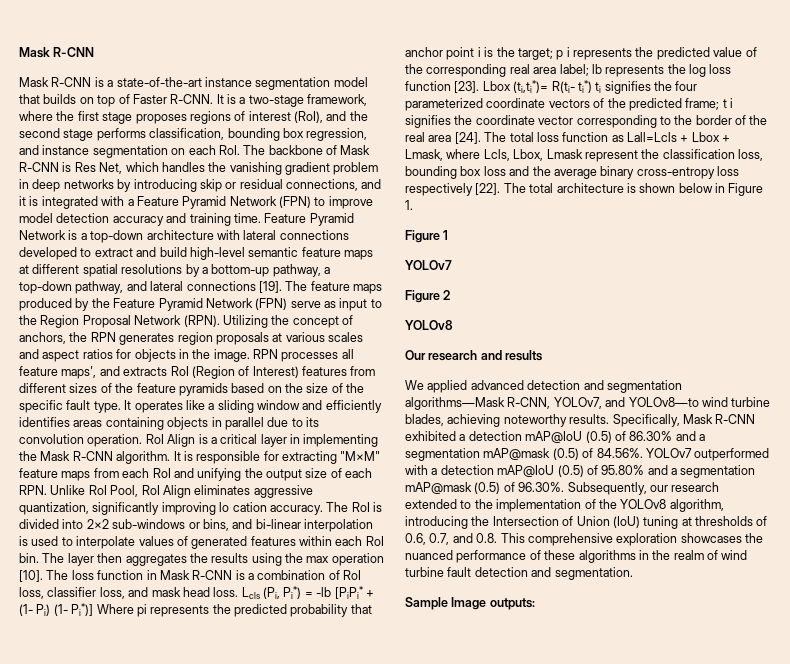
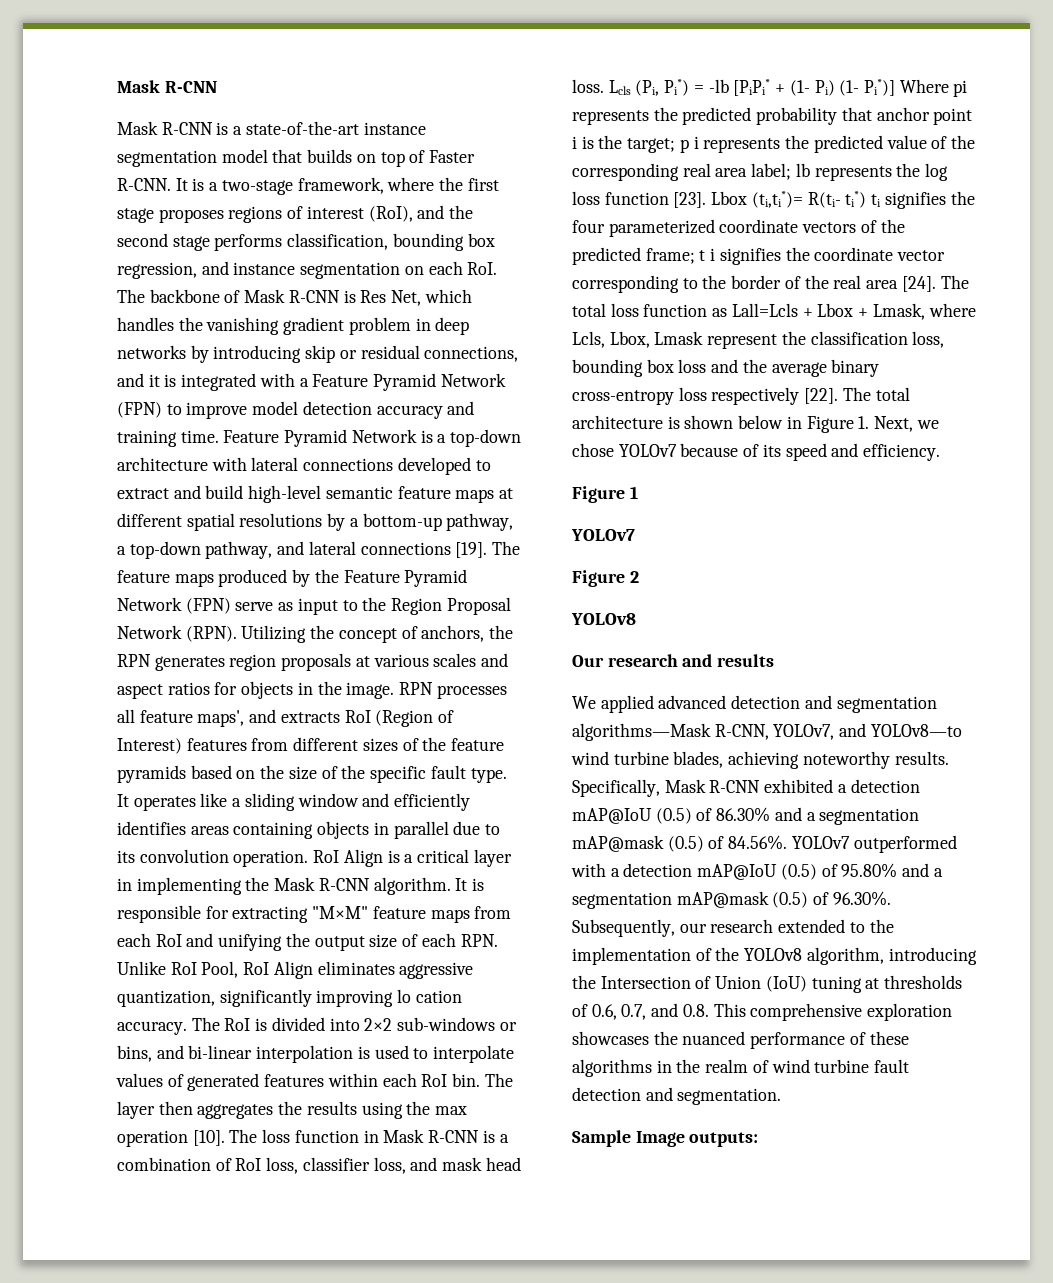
- The total architecture is shown below in Figure 1.
+ The total architecture is shown below in Figure 1. Next, we chose YOLOv7 because of its speed and efficiency.

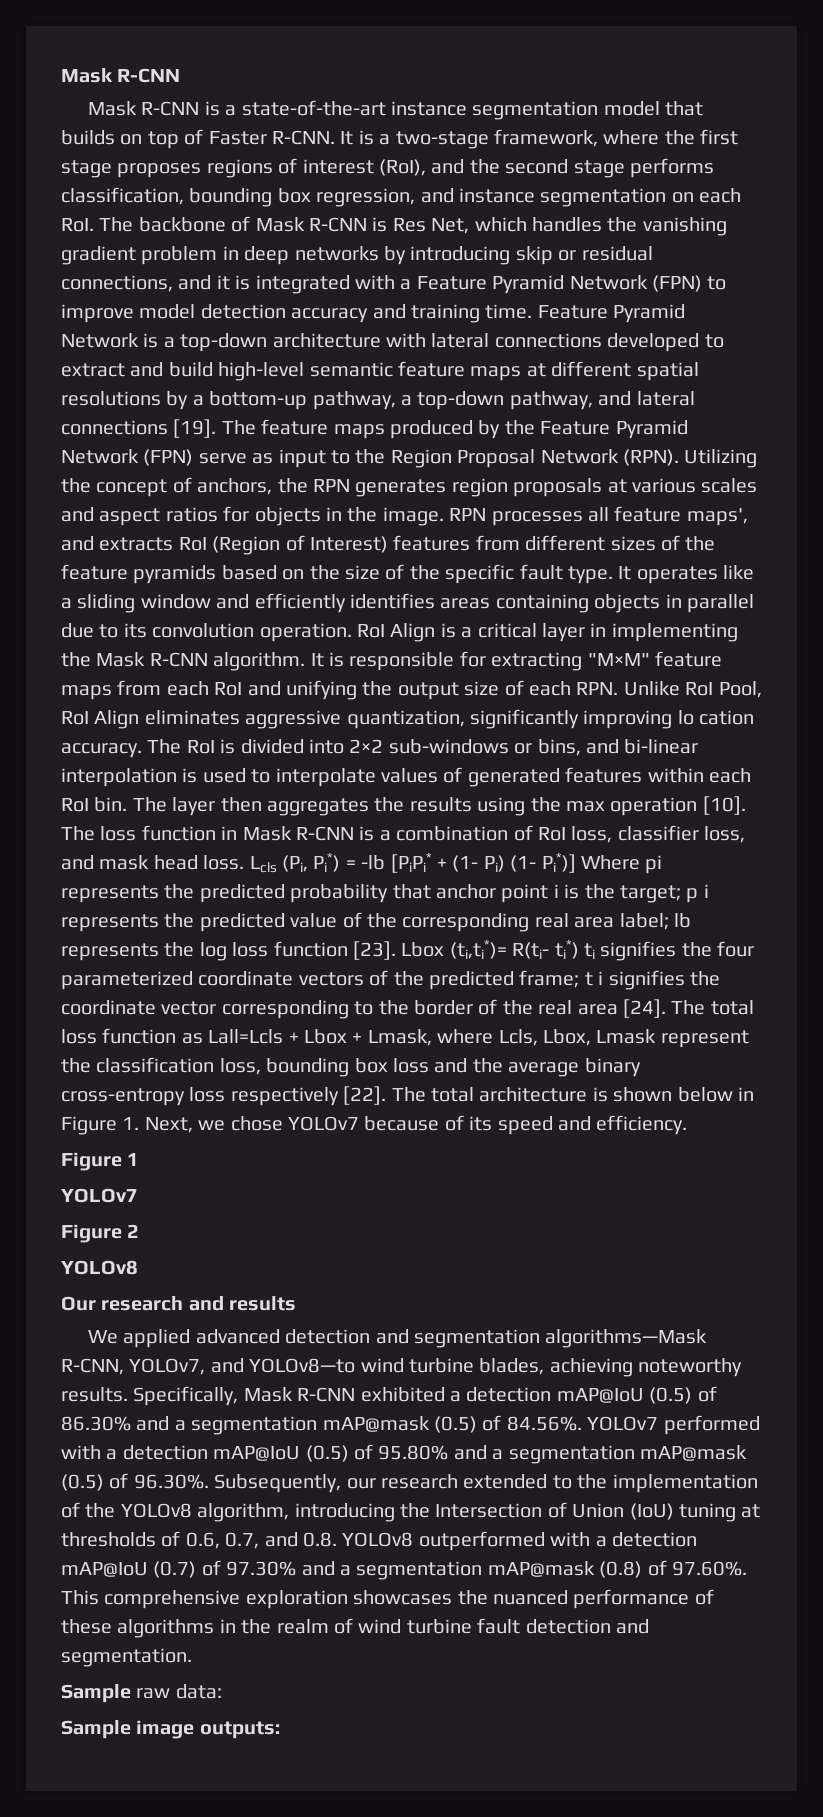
- Specifically, Mask R-CNN exhibited a detection mAP@IoU (0.5) of 86.30% and a segmentation mAP@mask (0.5) of 84.56%. YOLOv7 outperformed with a detection mAP@IoU (0.5) of 95.80% and a segmentation mAP@mask (0.5) of 96.30%. Subsequently, our research extended to the implementation of the YOLOv8 algorithm, introducing the Intersection of Union (IoU) tuning at thresholds of 0.6, 0.7, and 0.8. This comprehensive exploration showcases the nuanced performance of these algorithms in the realm of wind turbine fault detection and segmentation.
+ Specifically, Mask R-CNN exhibited a detection mAP@IoU (0.5) of 86.30% and a segmentation mAP@mask (0.5) of 84.56%. YOLOv7 performed with a detection mAP@IoU (0.5) of 95.80% and a segmentation mAP@mask (0.5) of 96.30%. Subsequently, our research extended to the implementation of the YOLOv8 algorithm, introducing the Intersection of Union (IoU) tuning at thresholds of 0.6, 0.7, and 0.8. YOLOv8 outperformed with a detection mAP@IoU (0.7) of 97.30% and a segmentation mAP@mask (0.8) of 97.60%. This comprehensive exploration showcases the nuanced performance of these algorithms in the realm of wind turbine fault detection and segmentation.
- Sample Image outputs:
+ Sample raw data:
+ Sample image outputs:

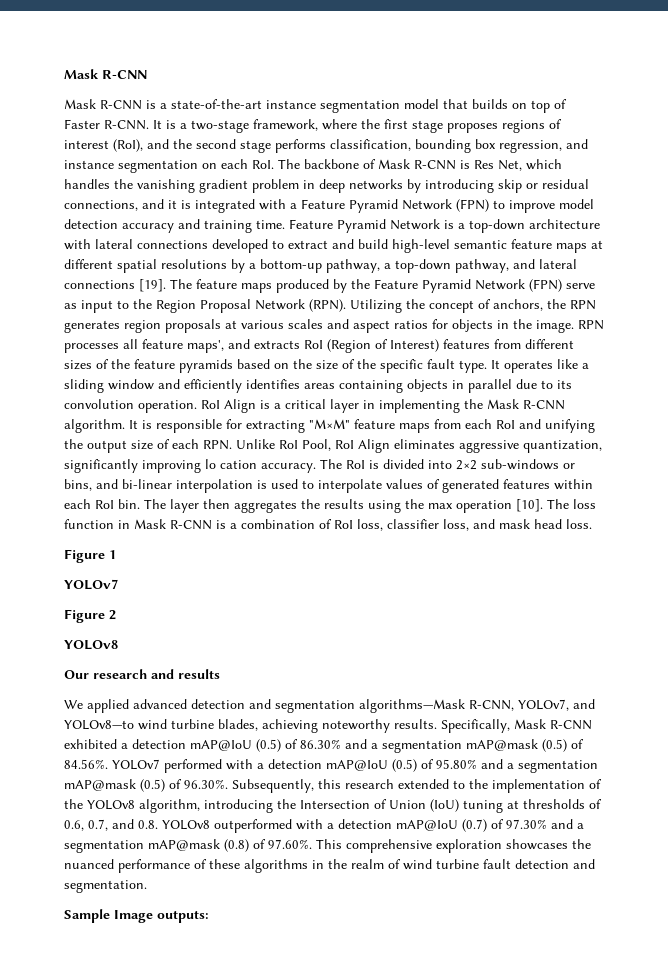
- Lcls (Pi, Pi*) = -lb [PiPi* + (1- Pi) (1- Pi*)] Where pi represents the predicted probability that anchor point i is the target; p i represents the predicted value of the corresponding real area label; lb represents the log loss function [23]. Lbox (ti,ti*)= R(ti- ti*) ti signifies the four parameterized coordinate vectors of the predicted frame; t i signifies the coordinate vector corresponding to the border of the real area [24]. The total loss function as Lall=Lcls + Lbox + Lmask, where Lcls, Lbox, Lmask represent the classification loss, bounding box loss and the average binary cross-entropy loss respectively [22]. The total architecture is shown below in Figure 1. Next, we chose YOLOv7 because of its speed and efficiency.
- Specifically, Mask R-CNN exhibited a detection mAP@IoU (0.5) of 86.30% and a segmentation mAP@mask (0.5) of 84.56%. YOLOv7 performed with a detection mAP@IoU (0.5) of 95.80% and a segmentation mAP@mask (0.5) of 96.30%. Subsequently, our research extended to the implementation of the YOLOv8 algorithm, introducing the Intersection of Union (IoU) tuning at thresholds of 0.6, 0.7, and 0.8. YOLOv8 outperformed with a detection mAP@IoU (0.7) of 97.30% and a segmentation mAP@mask (0.8) of 97.60%. This comprehensive exploration showcases the nuanced performance of these algorithms in the realm of wind turbine fault detection and segmentation.
+ Specifically, Mask R-CNN exhibited a detection mAP@IoU (0.5) of 86.30% and a segmentation mAP@mask (0.5) of 84.56%. YOLOv7 performed with a detection mAP@IoU (0.5) of 95.80% and a segmentation mAP@mask (0.5) of 96.30%. Subsequently, this research extended to the implementation of the YOLOv8 algorithm, introducing the Intersection of Union (IoU) tuning at thresholds of 0.6, 0.7, and 0.8. YOLOv8 outperformed with a detection mAP@IoU (0.7) of 97.30% and a segmentation mAP@mask (0.8) of 97.60%. This comprehensive exploration showcases the nuanced performance of these algorithms in the realm of wind turbine fault detection and segmentation.
- Sample raw data:
- Sample image outputs:
+ Sample Image outputs:

